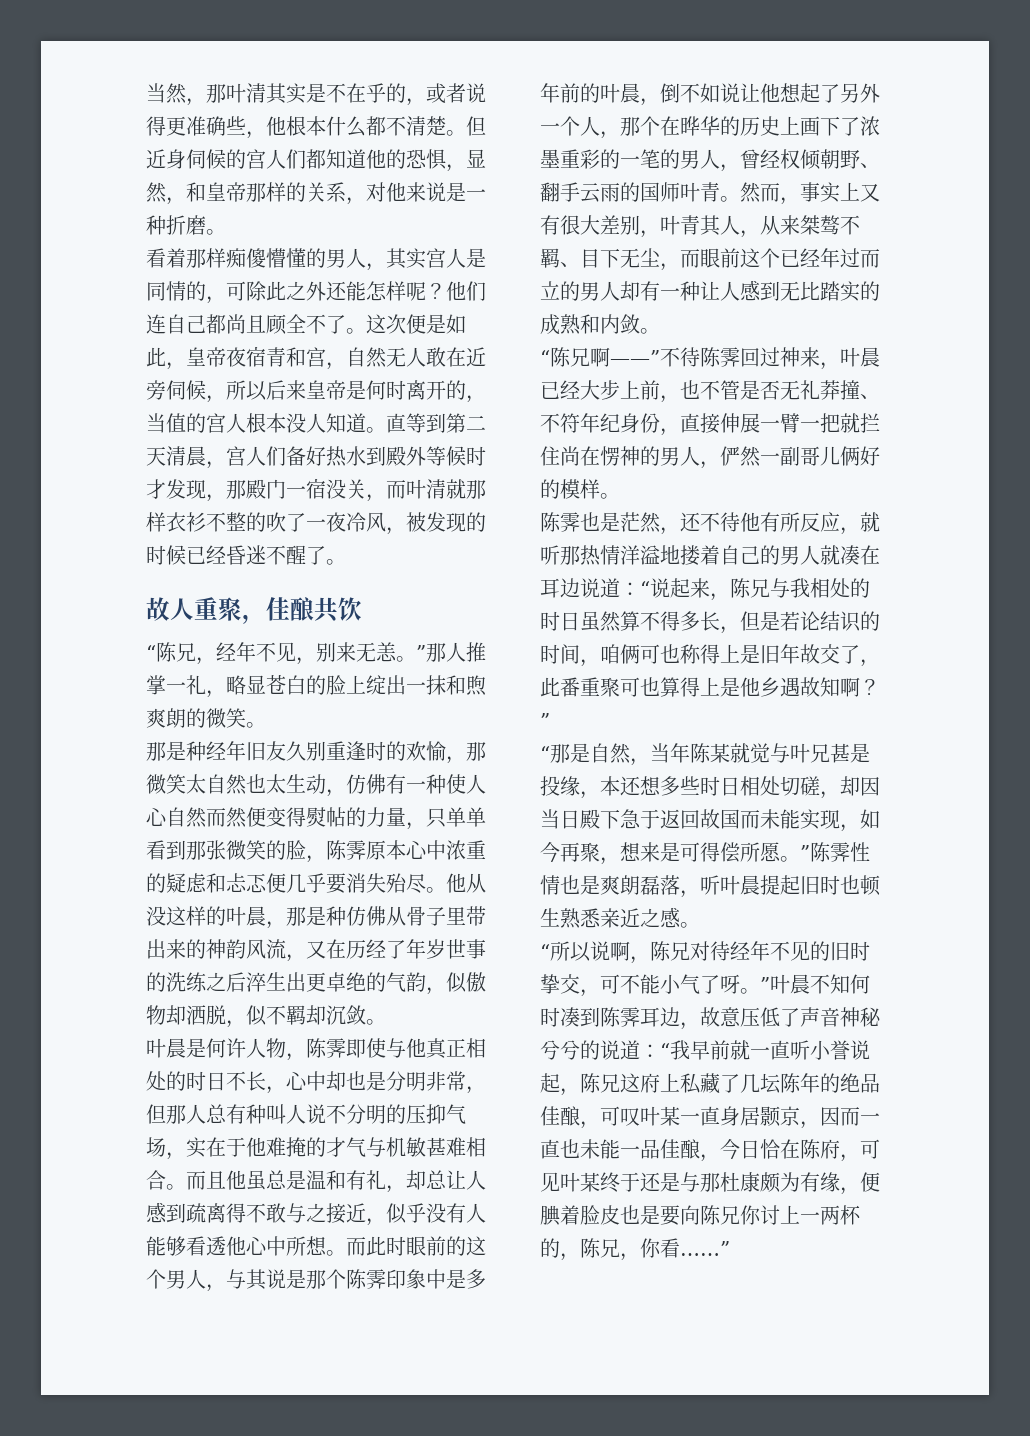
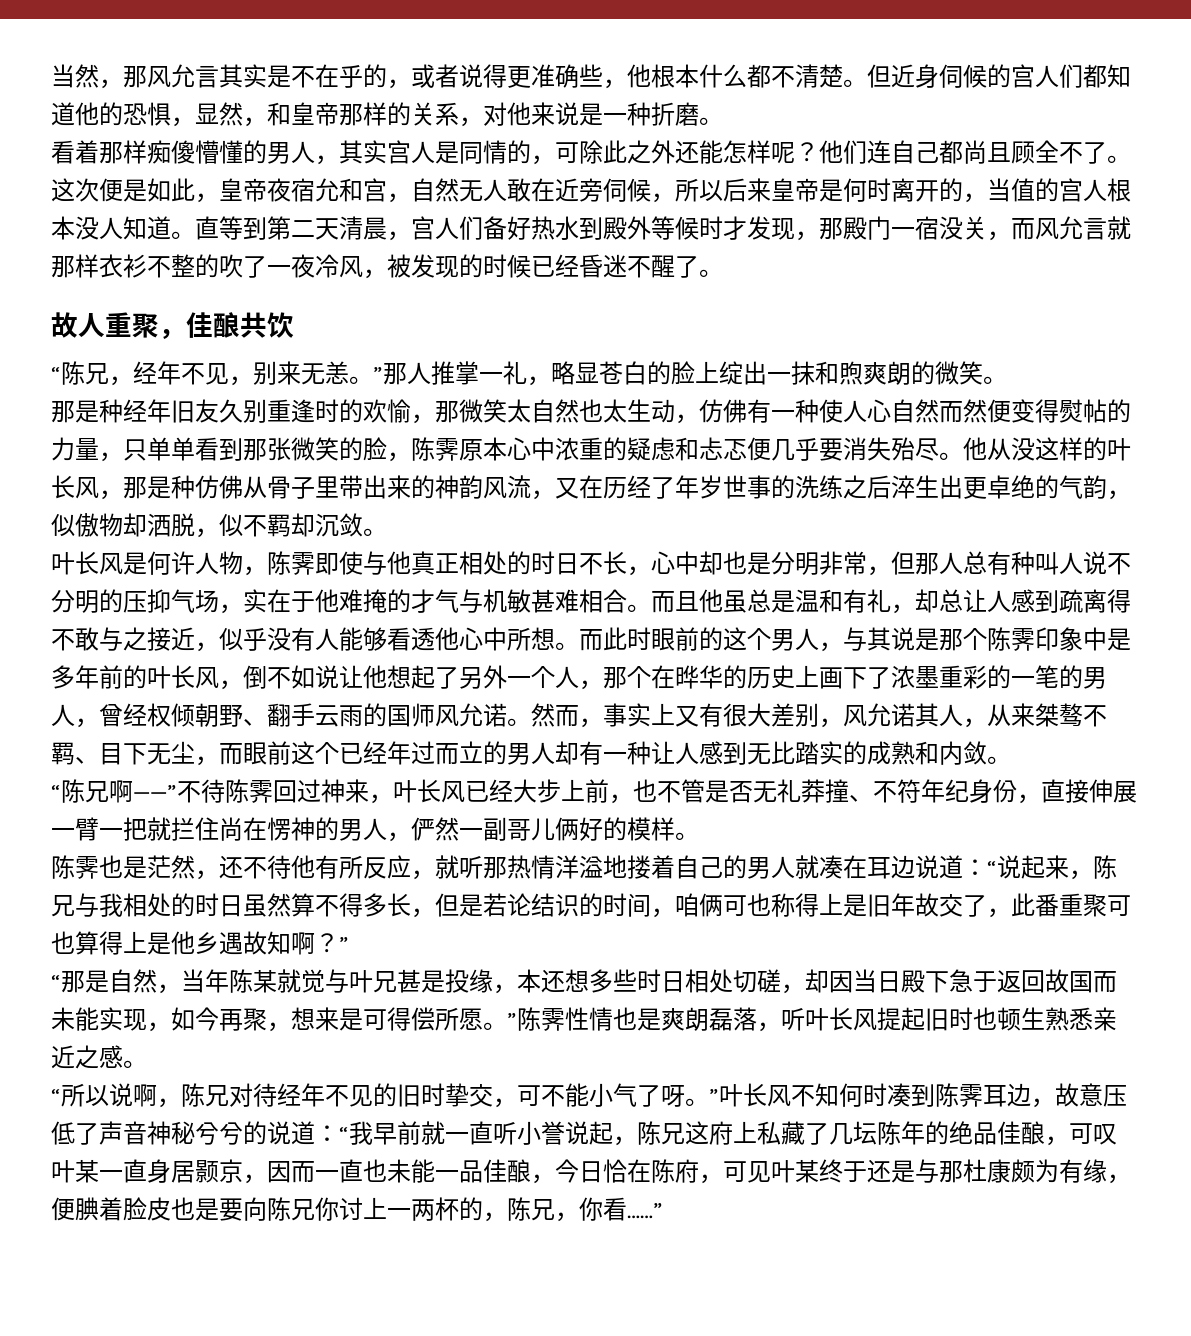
- 当然，那叶清其实是不在乎的，或者说得更准确些，他根本什么都不清楚。
+ 当然，那风允言其实是不在乎的，或者说得更准确些，他根本什么都不清楚。
- 这次便是如此，皇帝夜宿青和宫，自然无人敢在近旁伺候，所以后来皇帝是何时离开的，当值的宫人根本没人知道。
+ 这次便是如此，皇帝夜宿允和宫，自然无人敢在近旁伺候，所以后来皇帝是何时离开的，当值的宫人根本没人知道。
- 直等到第二天清晨，宫人们备好热水到殿外等候时才发现，那殿门一宿没关，而叶清就那样衣衫不整的吹了一夜冷风，被发现的时候已经昏迷不醒了。
+ 直等到第二天清晨，宫人们备好热水到殿外等候时才发现，那殿门一宿没关，而风允言就那样衣衫不整的吹了一夜冷风，被发现的时候已经昏迷不醒了。
- 他从没这样的叶晨，那是种仿佛从骨子里带出来的神韵风流，又在历经了年岁世事的洗练之后淬生出更卓绝的气韵，似傲物却洒脱，似不羁却沉敛。
+ 他从没这样的叶长风，那是种仿佛从骨子里带出来的神韵风流，又在历经了年岁世事的洗练之后淬生出更卓绝的气韵，似傲物却洒脱，似不羁却沉敛。
- 叶晨是何许人物，陈霁即使与他真正相处的时日不长，心中却也是分明非常，但那人总有种叫人说不分明的压抑气场，实在于他难掩的才气与机敏甚难相合。
+ 叶长风是何许人物，陈霁即使与他真正相处的时日不长，心中却也是分明非常，但那人总有种叫人说不分明的压抑气场，实在于他难掩的才气与机敏甚难相合。
- 而此时眼前的这个男人，与其说是那个陈霁印象中是多年前的叶晨，倒不如说让他想起了另外一个人，那个在晔华的历史上画下了浓墨重彩的一笔的男人，曾经权倾朝野、翻手云雨的国师叶青。
+ 而此时眼前的这个男人，与其说是那个陈霁印象中是多年前的叶长风，倒不如说让他想起了另外一个人，那个在晔华的历史上画下了浓墨重彩的一笔的男人，曾经权倾朝野、翻手云雨的国师风允诺。
- 然而，事实上又有很大差别，叶青其人，从来桀骜不羁、目下无尘，而眼前这个已经年过而立的男人却有一种让人感到无比踏实的成熟和内敛。
+ 然而，事实上又有很大差别，风允诺其人，从来桀骜不羁、目下无尘，而眼前这个已经年过而立的男人却有一种让人感到无比踏实的成熟和内敛。
- “陈兄啊——”不待陈霁回过神来，叶晨已经大步上前，也不管是否无礼莽撞、不符年纪身份，直接伸展一臂一把就拦住尚在愣神的男人，俨然一副哥儿俩好的模样。
+ “陈兄啊——”不待陈霁回过神来，叶长风已经大步上前，也不管是否无礼莽撞、不符年纪身份，直接伸展一臂一把就拦住尚在愣神的男人，俨然一副哥儿俩好的模样。
- “那是自然，当年陈某就觉与叶兄甚是投缘，本还想多些时日相处切磋，却因当日殿下急于返回故国而未能实现，如今再聚，想来是可得偿所愿。”陈霁性情也是爽朗磊落，听叶晨提起旧时也顿生熟悉亲近之感。
+ “那是自然，当年陈某就觉与叶兄甚是投缘，本还想多些时日相处切磋，却因当日殿下急于返回故国而未能实现，如今再聚，想来是可得偿所愿。”陈霁性情也是爽朗磊落，听叶长风提起旧时也顿生熟悉亲近之感。
- “所以说啊，陈兄对待经年不见的旧时挚交，可不能小气了呀。”叶晨不知何时凑到陈霁耳边，故意压低了声音神秘兮兮的说道：
+ “所以说啊，陈兄对待经年不见的旧时挚交，可不能小气了呀。”叶长风不知何时凑到陈霁耳边，故意压低了声音神秘兮兮的说道：

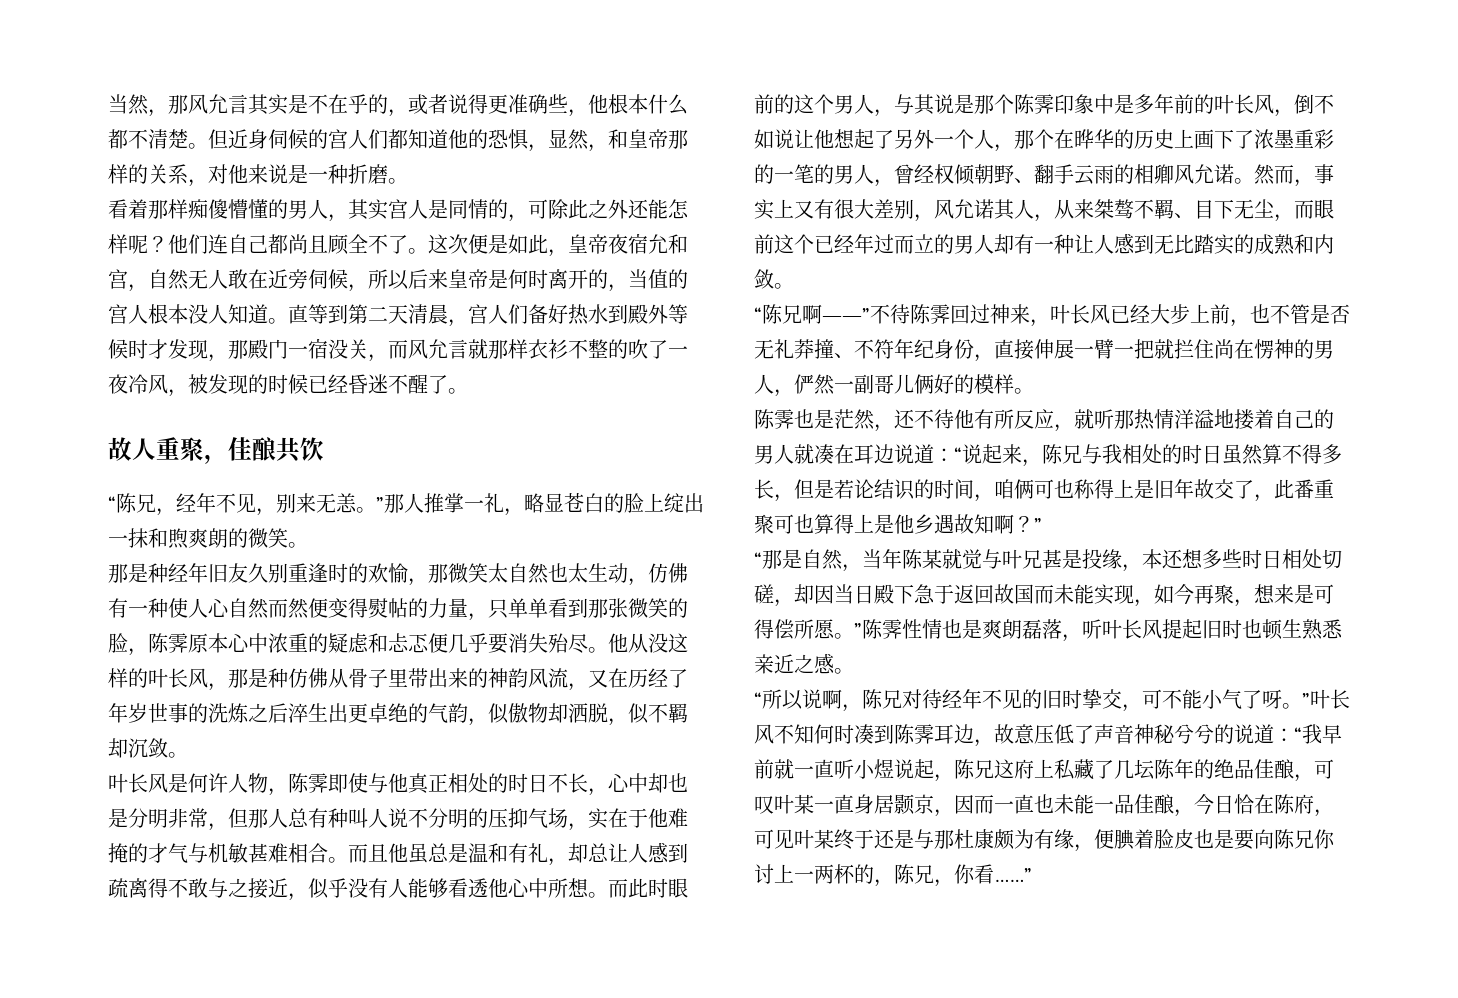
- 他从没这样的叶长风，那是种仿佛从骨子里带出来的神韵风流，又在历经了年岁世事的洗练之后淬生出更卓绝的气韵，似傲物却洒脱，似不羁却沉敛。
+ 他从没这样的叶长风，那是种仿佛从骨子里带出来的神韵风流，又在历经了年岁世事的洗炼之后淬生出更卓绝的气韵，似傲物却洒脱，似不羁却沉敛。
- 而此时眼前的这个男人，与其说是那个陈霁印象中是多年前的叶长风，倒不如说让他想起了另外一个人，那个在晔华的历史上画下了浓墨重彩的一笔的男人，曾经权倾朝野、翻手云雨的国师风允诺。
+ 而此时眼前的这个男人，与其说是那个陈霁印象中是多年前的叶长风，倒不如说让他想起了另外一个人，那个在晔华的历史上画下了浓墨重彩的一笔的男人，曾经权倾朝野、翻手云雨的相卿风允诺。
- “我早前就一直听小誉说起，陈兄这府上私藏了几坛陈年的绝品佳酿，可叹叶某一直身居颢京，因而一直也未能一品佳酿，今日恰在陈府，可见叶某终于还是与那杜康颇为有缘，便腆着脸皮也是要向陈兄你讨上一两杯的，陈兄，你看……”
+ “我早前就一直听小煜说起，陈兄这府上私藏了几坛陈年的绝品佳酿，可叹叶某一直身居颢京，因而一直也未能一品佳酿，今日恰在陈府，可见叶某终于还是与那杜康颇为有缘，便腆着脸皮也是要向陈兄你讨上一两杯的，陈兄，你看……”

